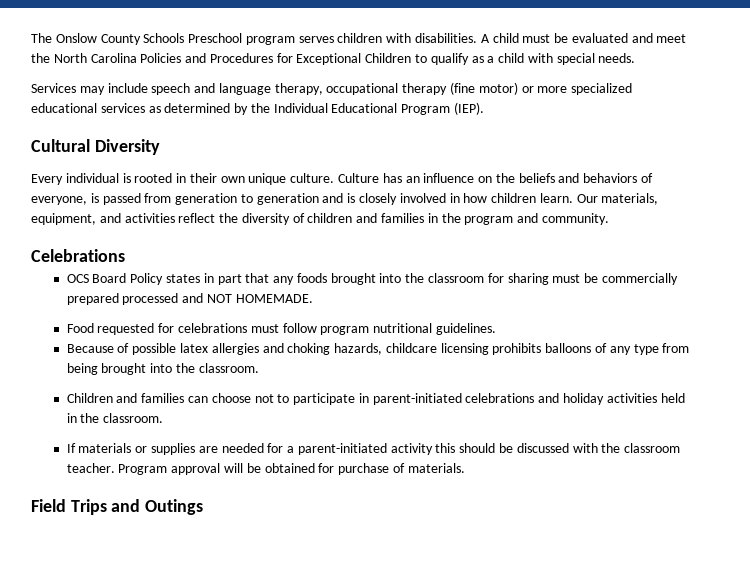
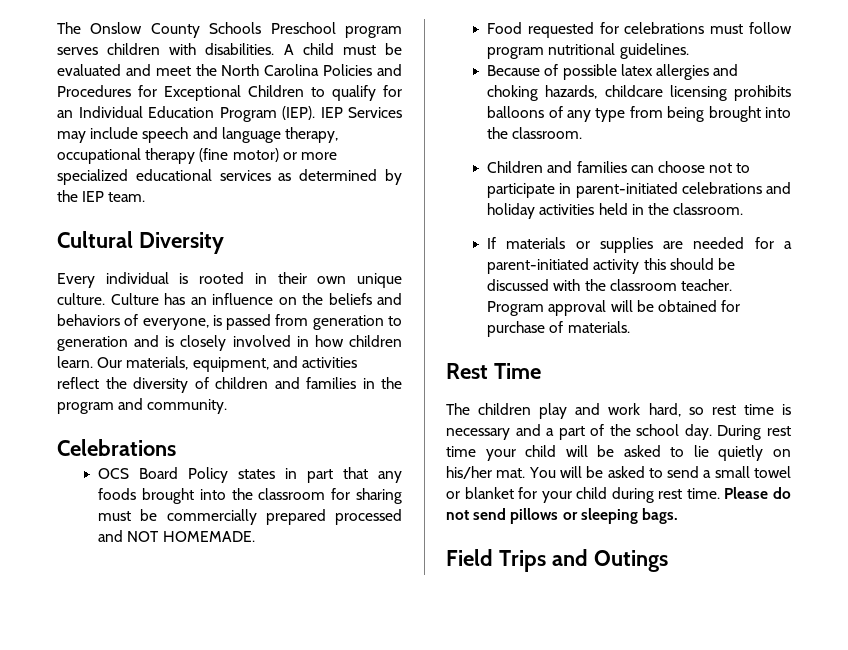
- A child must be evaluated and meet the North Carolina Policies and Procedures for Exceptional Children to qualify as a child with special needs.
- Services may include speech and language therapy, occupational therapy (fine motor) or more specialized educational services as determined by the Individual Educational Program (IEP).
+ A child must be evaluated and meet the North Carolina Policies and Procedures for Exceptional Children to qualify for an Individual Education Program (IEP). IEP Services may include speech and language therapy, occupational therapy (fine motor) or more specialized educational services as determined by the IEP team.
+ Rest Time
+ The children play and work hard, so rest time is necessary and a part of the school day. During rest time your child will be asked to lie quietly on his/her mat. You will be asked to send a small towel or blanket for your child during rest time. Please do not send pillows or sleeping bags.

